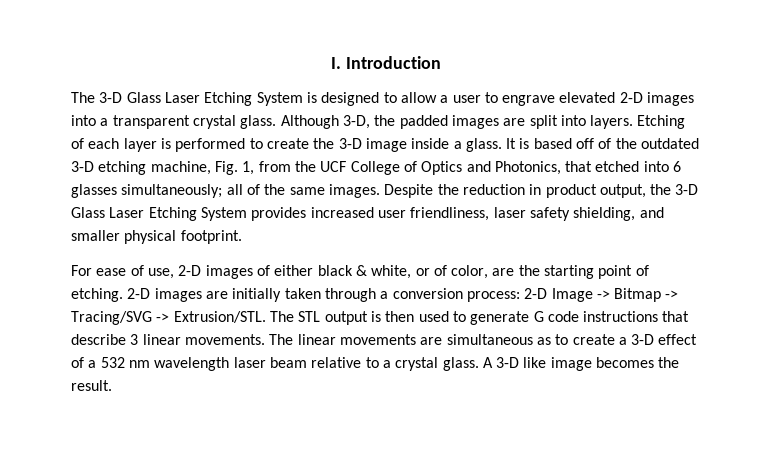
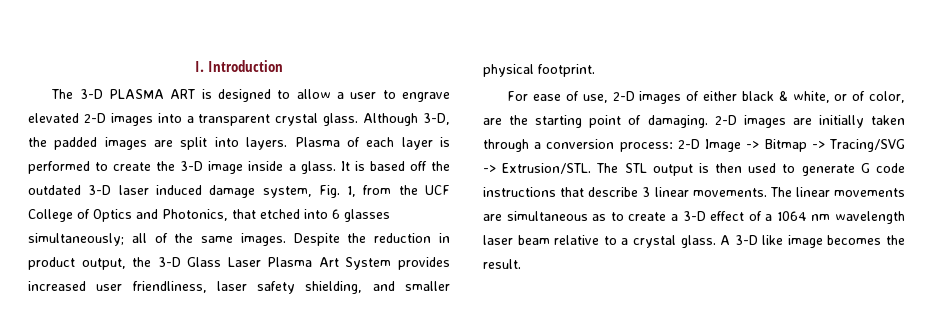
- The 3-D Glass Laser Etching System is designed to allow a user to engrave elevated 2-D images into a transparent crystal glass.
+ The 3-D PLASMA ART is designed to allow a user to engrave elevated 2-D images into a transparent crystal glass.
- Etching of each layer is performed to create the 3-D image inside a glass.
+ Plasma of each layer is performed to create the 3-D image inside a glass.
- It is based off of the outdated 3-D etching machine, Fig. 1, from the UCF College of Optics and Photonics, that etched into 6 glasses simultaneously; all of the same images.
+ It is based off the outdated 3-D laser induced damage system, Fig. 1, from the UCF College of Optics and Photonics, that etched into 6 glasses simultaneously; all of the same images.
- Despite the reduction in product output, the 3-D Glass Laser Etching System provides increased user friendliness, laser safety shielding, and smaller physical footprint.
+ Despite the reduction in product output, the 3-D Glass Laser Plasma Art System provides increased user friendliness, laser safety shielding, and smaller physical footprint.
- For ease of use, 2-D images of either black & white, or of color, are the starting point of etching.
+ For ease of use, 2-D images of either black & white, or of color, are the starting point of damaging.
- The linear movements are simultaneous as to create a 3-D effect of a 532 nm wavelength laser beam relative to a crystal glass.
+ The linear movements are simultaneous as to create a 3-D effect of a 1064 nm wavelength laser beam relative to a crystal glass.

